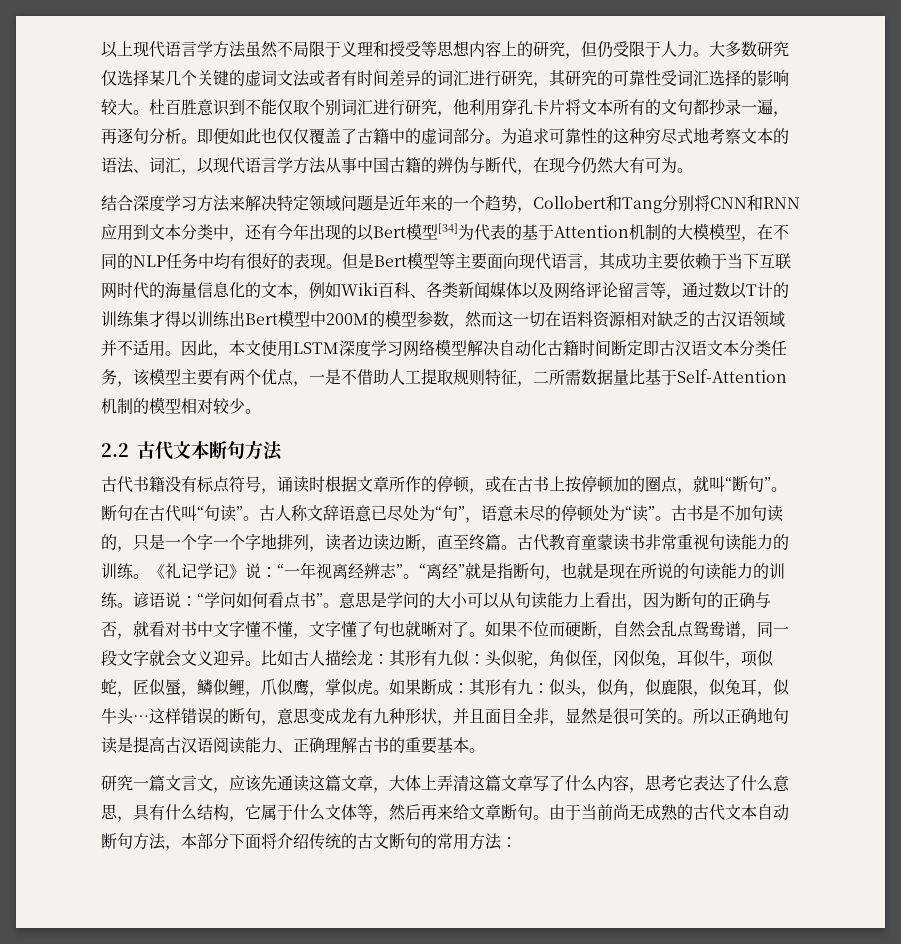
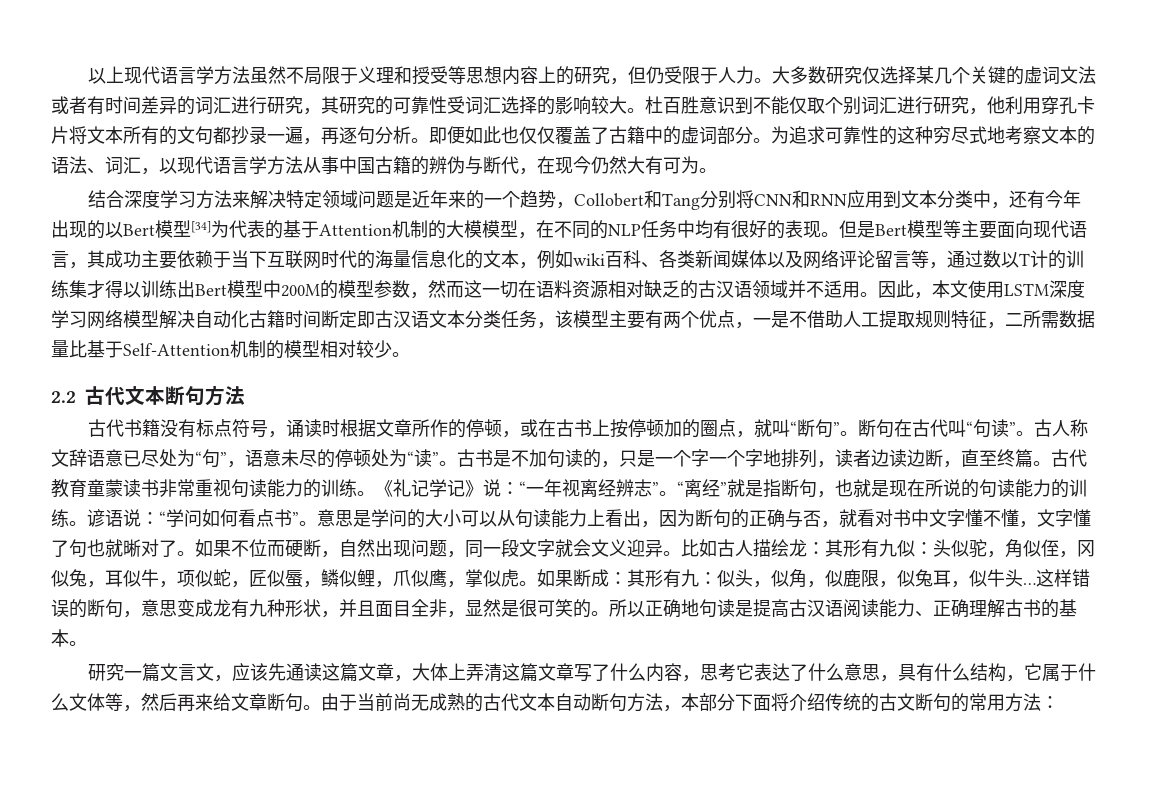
- 但是Bert模型等主要面向现代语言，其成功主要依赖于当下互联网时代的海量信息化的文本，例如Wiki百科、各类新闻媒体以及网络评论留言等，通过数以T计的训练集才得以训练出Bert模型中200M的模型参数，然而这一切在语料资源相对缺乏的古汉语领域并不适用。
+ 但是Bert模型等主要面向现代语言，其成功主要依赖于当下互联网时代的海量信息化的文本，例如wiki百科、各类新闻媒体以及网络评论留言等，通过数以T计的训练集才得以训练出Bert模型中200M的模型参数，然而这一切在语料资源相对缺乏的古汉语领域并不适用。
- 如果不位而硬断，自然会乱点鸳鸯谱，同一段文字就会文义迎异。
+ 如果不位而硬断，自然出现问题，同一段文字就会文义迎异。
- 所以正确地句读是提高古汉语阅读能力、正确理解古书的重要基本。
+ 所以正确地句读是提高古汉语阅读能力、正确理解古书的基本。

